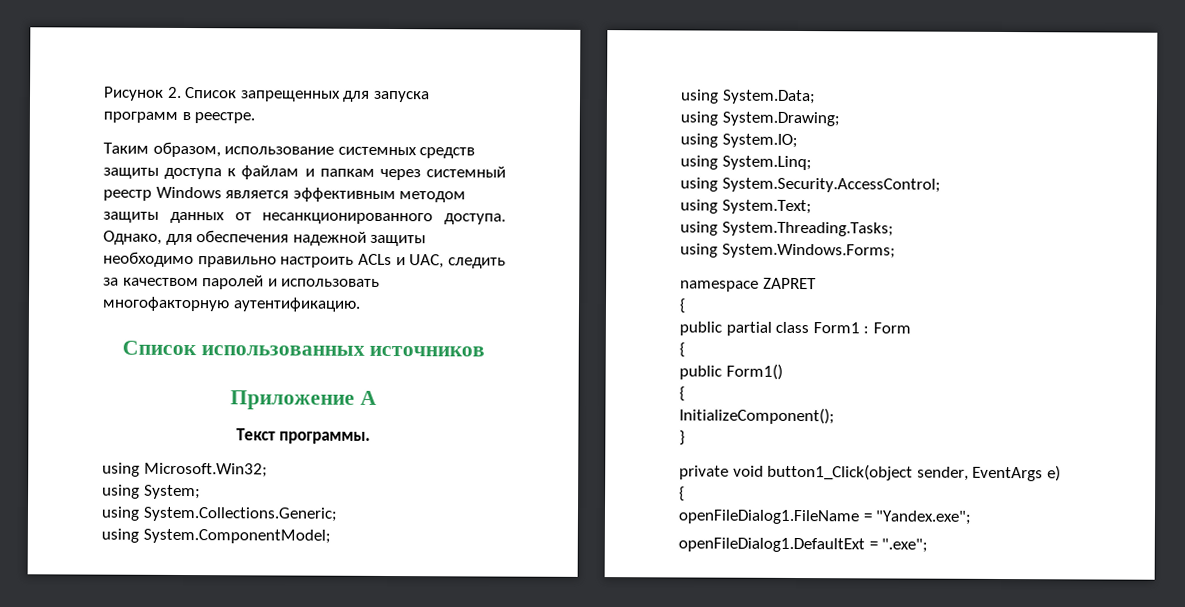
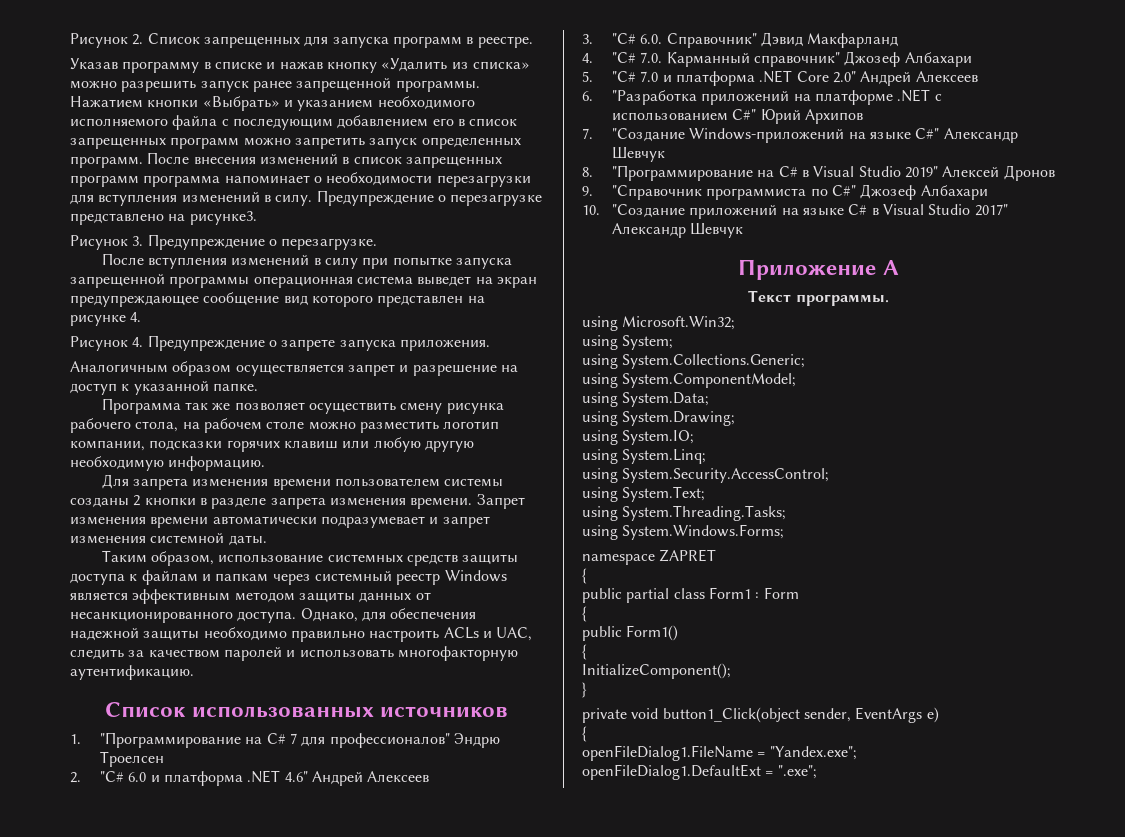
+ Указав программу в списке и нажав кнопку «Удалить из списка» можно разрешить запуск ранее запрещенной программы. Нажатием кнопки «Выбрать» и указанием необходимого исполняемого файла с последующим добавлением его в список запрещенных программ можно запретить запуск определенных программ. После внесения изменений в список запрещенных программ программа напоминает о необходимости перезагрузки для вступления изменений в силу. Предупреждение о перезагрузке представлено на рисунке3.
+ Рисунок 3. Предупреждение о перезагрузке.
+ После вступления изменений в силу при попытке запуска запрещенной программы операционная система выведет на экран предупреждающее сообщение вид которого представлен на рисунке 4.
+ Рисунок 4. Предупреждение о запрете запуска приложения.
+ Аналогичным образом осуществляется запрет и разрешение на доступ к указанной папке.
+ Программа так же позволяет осуществить смену рисунка рабочего стола, на рабочем столе можно разместить логотип компании, подсказки горячих клавиш или любую другую необходимую информацию.
+ Для запрета изменения времени пользователем системы созданы 2 кнопки в разделе запрета изменения времени. Запрет изменения времени автоматически подразумевает и запрет изменения системной даты.
+ 1. "Программирование на C# 7 для профессионалов" Эндрю Троелсен
+ 2. "C# 6.0 и платформа .NET 4.6" Андрей Алексеев
+ 3. "С# 6.0. Справочник" Дэвид Макфарланд
+ 4. "С# 7.0. Карманный справочник" Джозеф Албахари
+ 5. "С# 7.0 и платформа .NET Core 2.0" Андрей Алексеев
+ 6. "Разработка приложений на платформе .NET с использованием C#" Юрий Архипов
+ 7. "Создание Windows-приложений на языке C#" Александр Шевчук
+ 8. "Программирование на C# в Visual Studio 2019" Алексей Дронов
+ 9. "Справочник программиста по C#" Джозеф Албахари
+ 10. "Создание приложений на языке C# в Visual Studio 2017" Александр Шевчук

